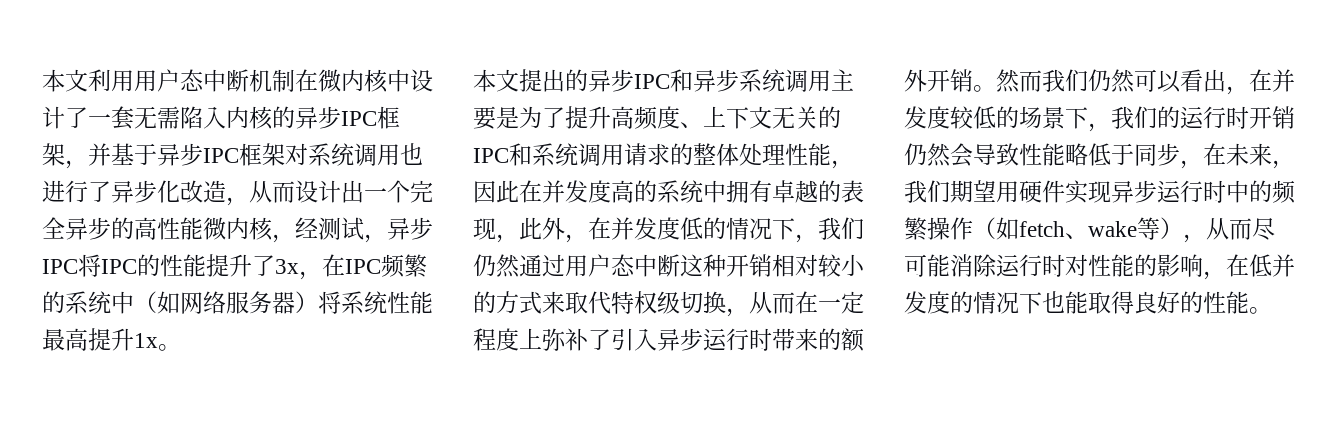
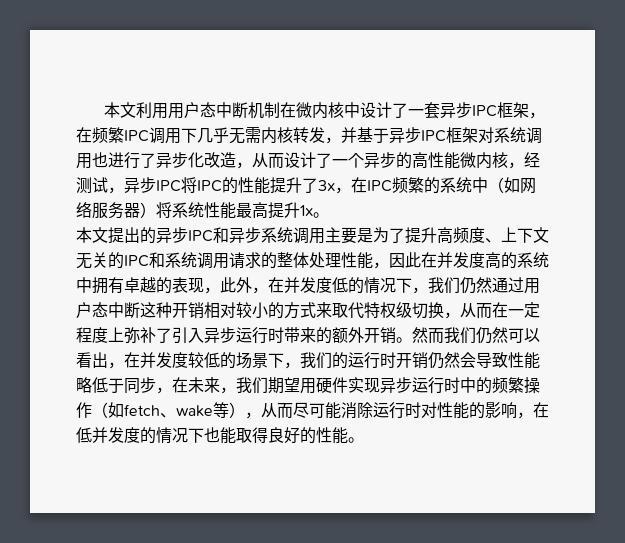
- 本文利用用户态中断机制在微内核中设计了一套无需陷入内核的异步IPC框架，并基于异步IPC框架对系统调用也进行了异步化改造，从而设计出一个完全异步的高性能微内核，经测试，异步IPC将IPC的性能提升了3x，在IPC频繁的系统中（如网络服务器）将系统性能最高提升1x。
+ 本文利用用户态中断机制在微内核中设计了一套异步IPC框架，在频繁IPC调用下几乎无需内核转发，并基于异步IPC框架对系统调用也进行了异步化改造，从而设计了一个异步的高性能微内核，经测试，异步IPC将IPC的性能提升了3x，在IPC频繁的系统中（如网络服务器）将系统性能最高提升1x。

